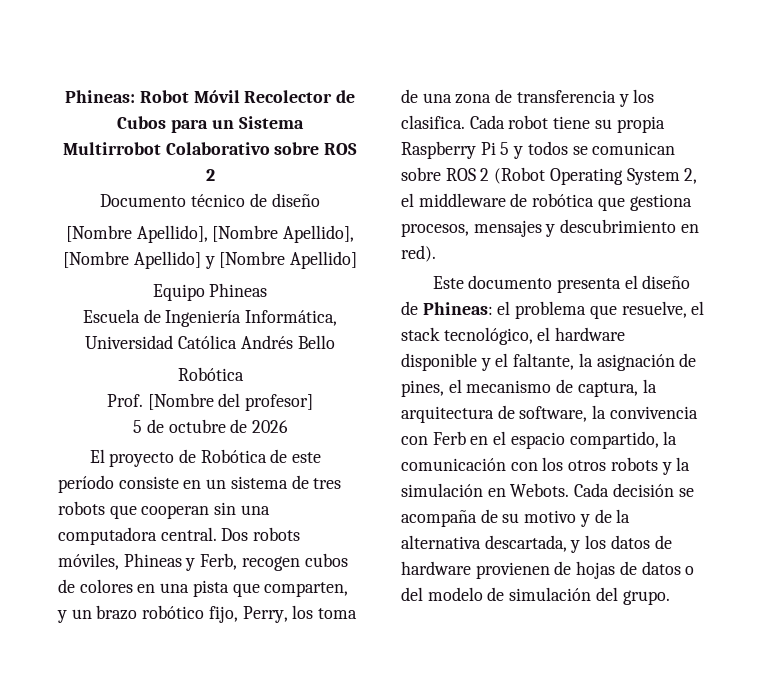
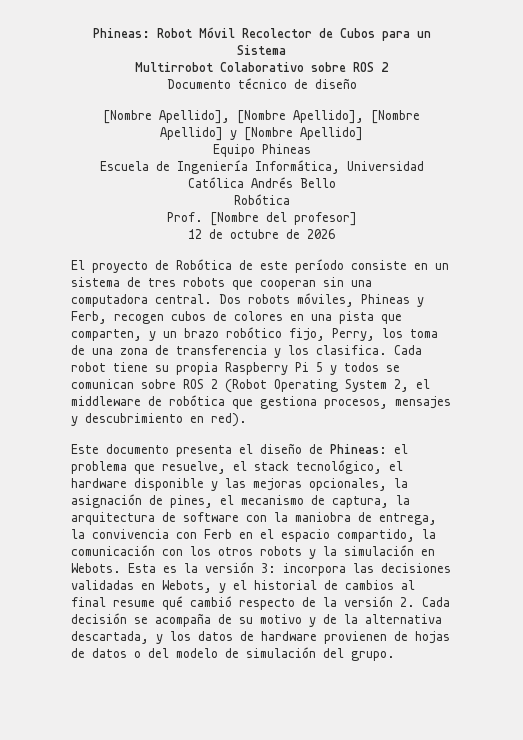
- 5 de octubre de 2026
+ 12 de octubre de 2026
- Este documento presenta el diseño de Phineas: el problema que resuelve, el stack tecnológico, el hardware disponible y el faltante, la asignación de pines, el mecanismo de captura, la arquitectura de software, la convivencia con Ferb en el espacio compartido, la comunicación con los otros robots y la simulación en Webots.
+ Este documento presenta el diseño de Phineas: el problema que resuelve, el stack tecnológico, el hardware disponible y las mejoras opcionales, la asignación de pines, el mecanismo de captura, la arquitectura de software con la maniobra de entrega, la convivencia con Ferb en el espacio compartido, la comunicación con los otros robots y la simulación en Webots.
- Cada decisión se acompaña de su motivo y de la alternativa descartada, y los datos de hardware provienen de hojas de datos o del modelo de simulación del grupo.
+ Esta es la versión 3: incorpora las decisiones validadas en Webots, y el historial de cambios al final resume qué cambió respecto de la versión 2. Cada decisión se acompaña de su motivo y de la alternativa descartada, y los datos de hardware provienen de hojas de datos o del modelo de simulación del grupo.

